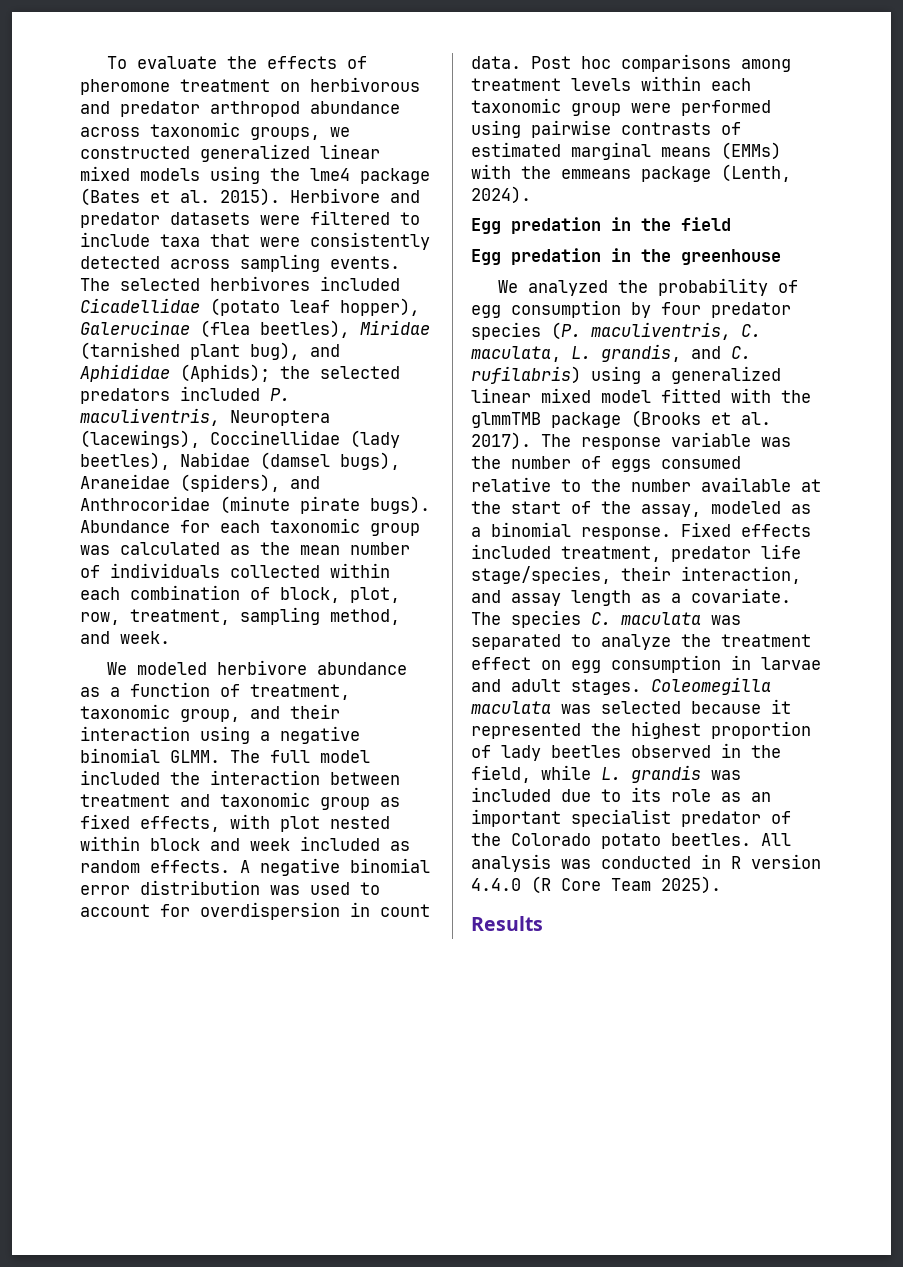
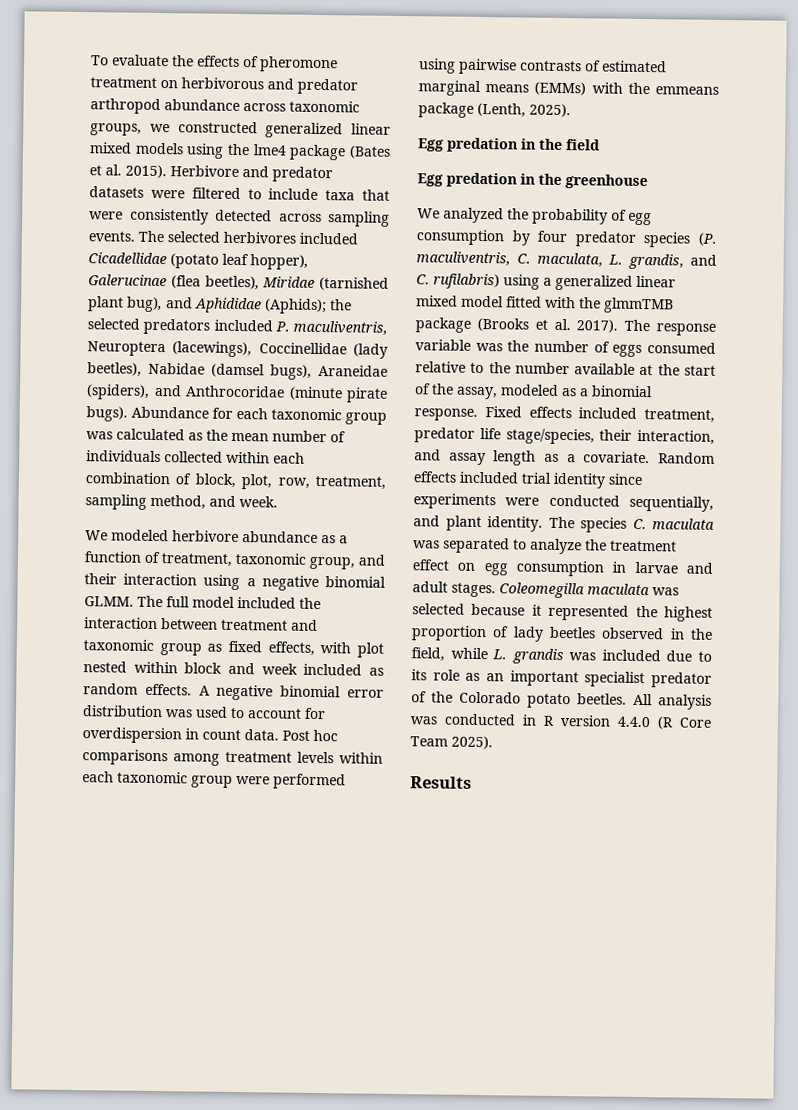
- Post hoc comparisons among treatment levels within each taxonomic group were performed using pairwise contrasts of estimated marginal means (EMMs) with the emmeans package (Lenth, 2024).
+ Post hoc comparisons among treatment levels within each taxonomic group were performed using pairwise contrasts of estimated marginal means (EMMs) with the emmeans package (Lenth, 2025).
+ Random effects included trial identity since experiments were conducted sequentially, and plant identity.

